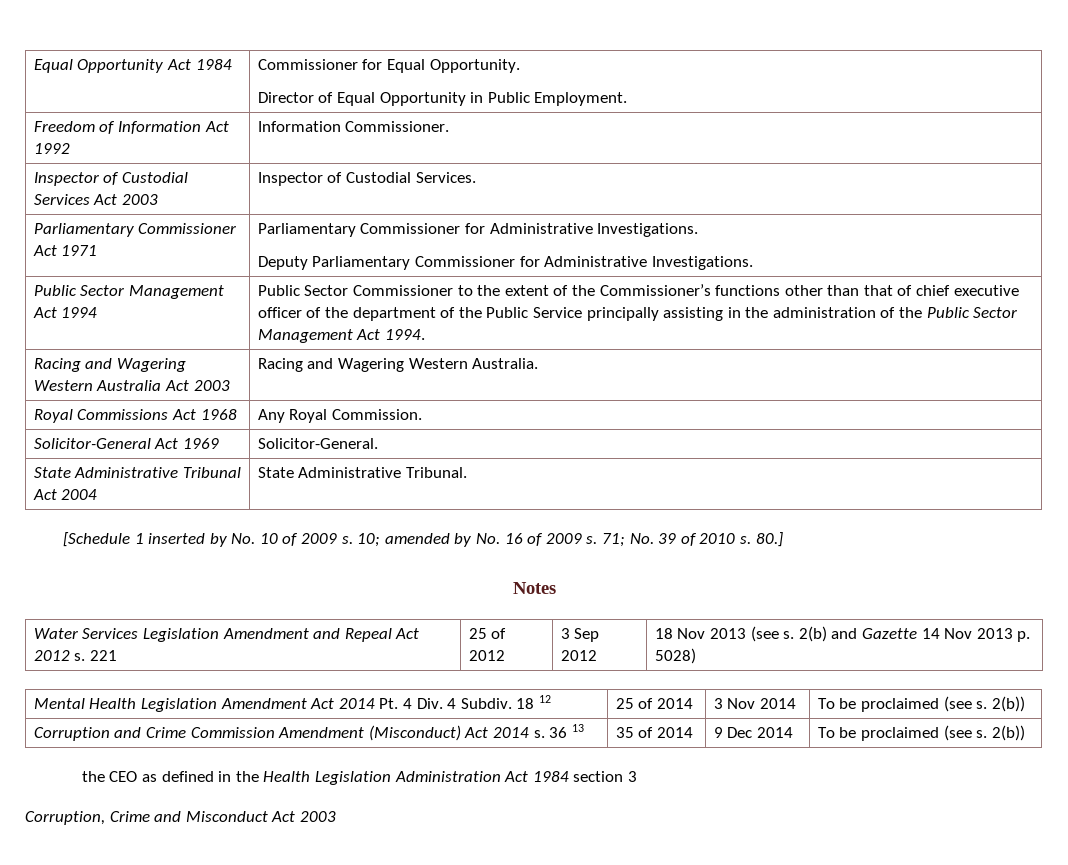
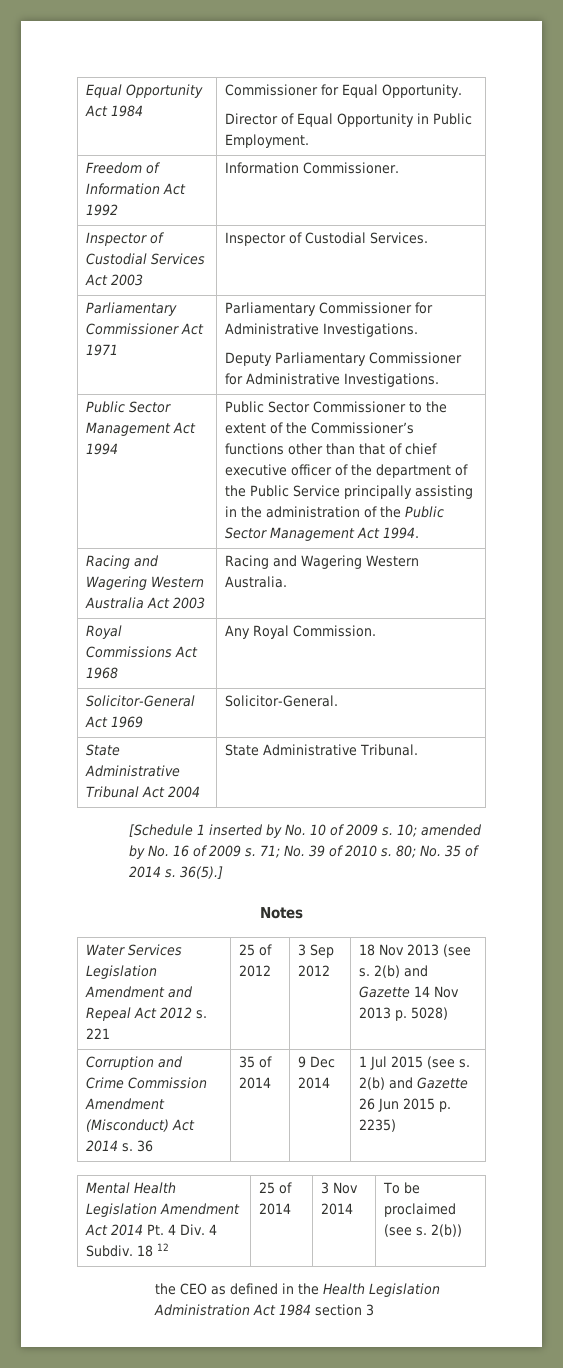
- 80.]
+ 80; No. 35 of 2014 s. 36(5).]
+ Corruption and Crime Commission Amendment (Misconduct) Act 2014 s. 36 | 35 of 2014 | 9 Dec 2014 | 1 Jul 2015 (see s. 2(b) and Gazette 26 Jun 2015 p. 2235)
- Corruption and Crime Commission Amendment (Misconduct) Act 2014 s. 36 13 | 35 of 2014 | 9 Dec 2014 | To be proclaimed (see s. 2(b))
- Corruption, Crime and Misconduct Act 2003

